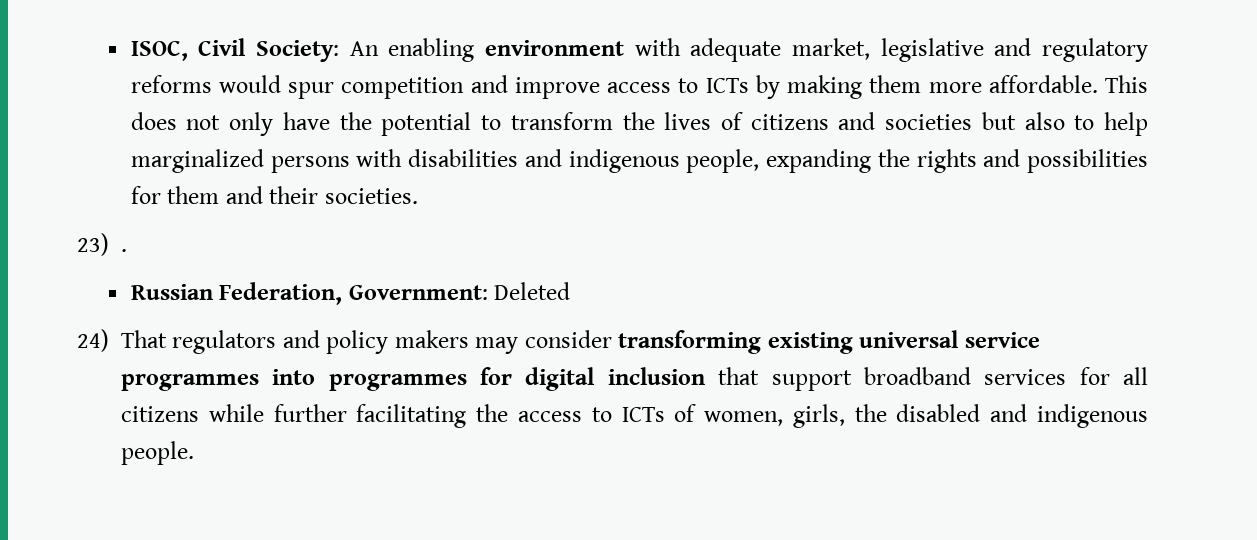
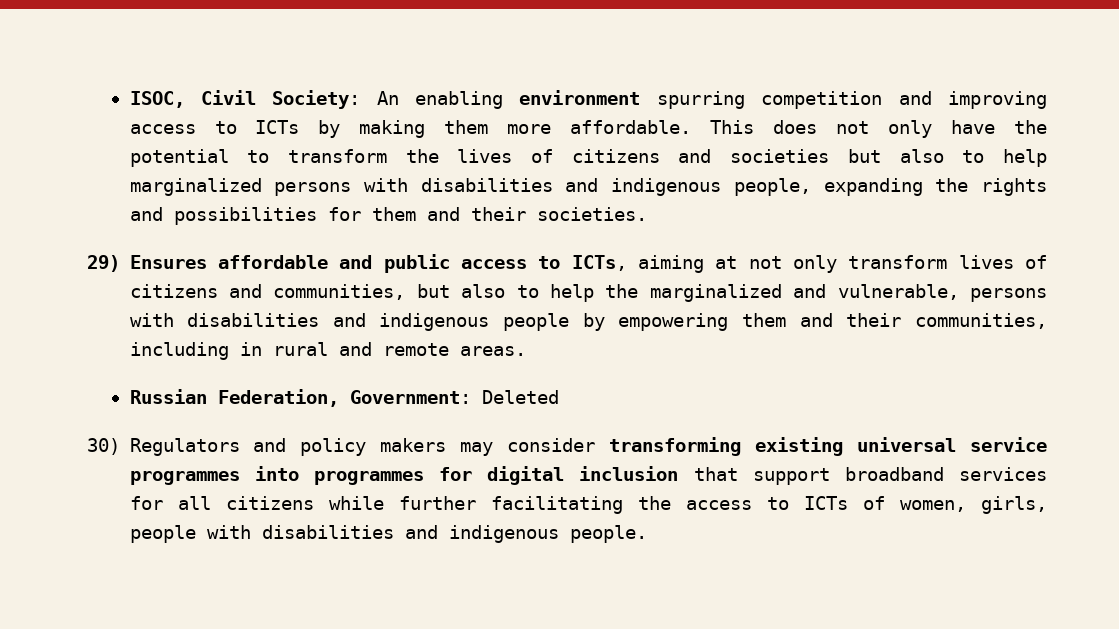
- ISOC, Civil Society: An enabling environment with adequate market, legislative and regulatory reforms would spur competition and improve access to ICTs by making them more affordable.
+ ISOC, Civil Society: An enabling environment spurring competition and improving access to ICTs by making them more affordable.
- 23) .
+ 29) Ensures affordable and public access to ICTs, aiming at not only transform lives of citizens and communities, but also to help the marginalized and vulnerable, persons with disabilities and indigenous people by empowering them and their communities, including in rural and remote areas.
- 24) That regulators and policy makers may consider transforming existing universal service programmes into programmes for digital inclusion that support broadband services for all citizens while further facilitating the access to ICTs of women, girls, the disabled and indigenous people.
+ 30) Regulators and policy makers may consider transforming existing universal service programmes into programmes for digital inclusion that support broadband services for all citizens while further facilitating the access to ICTs of women, girls, people with disabilities and indigenous people.

